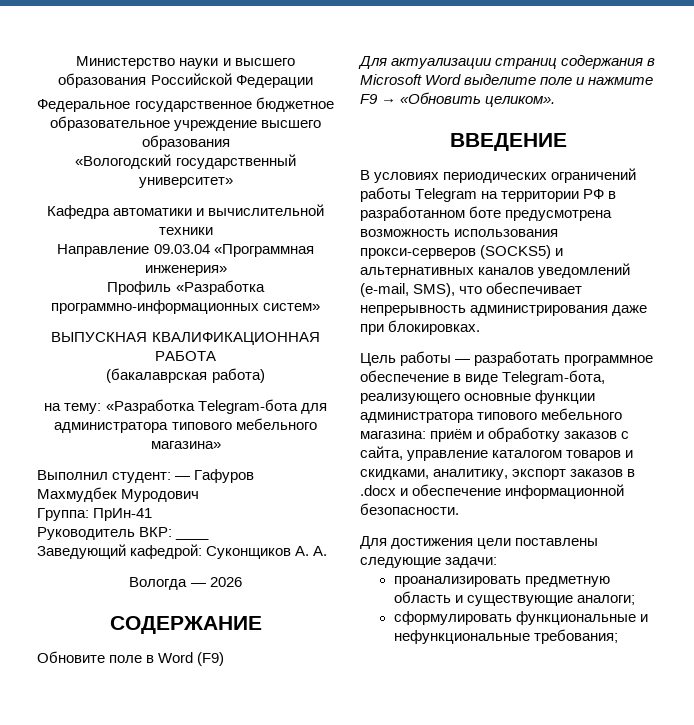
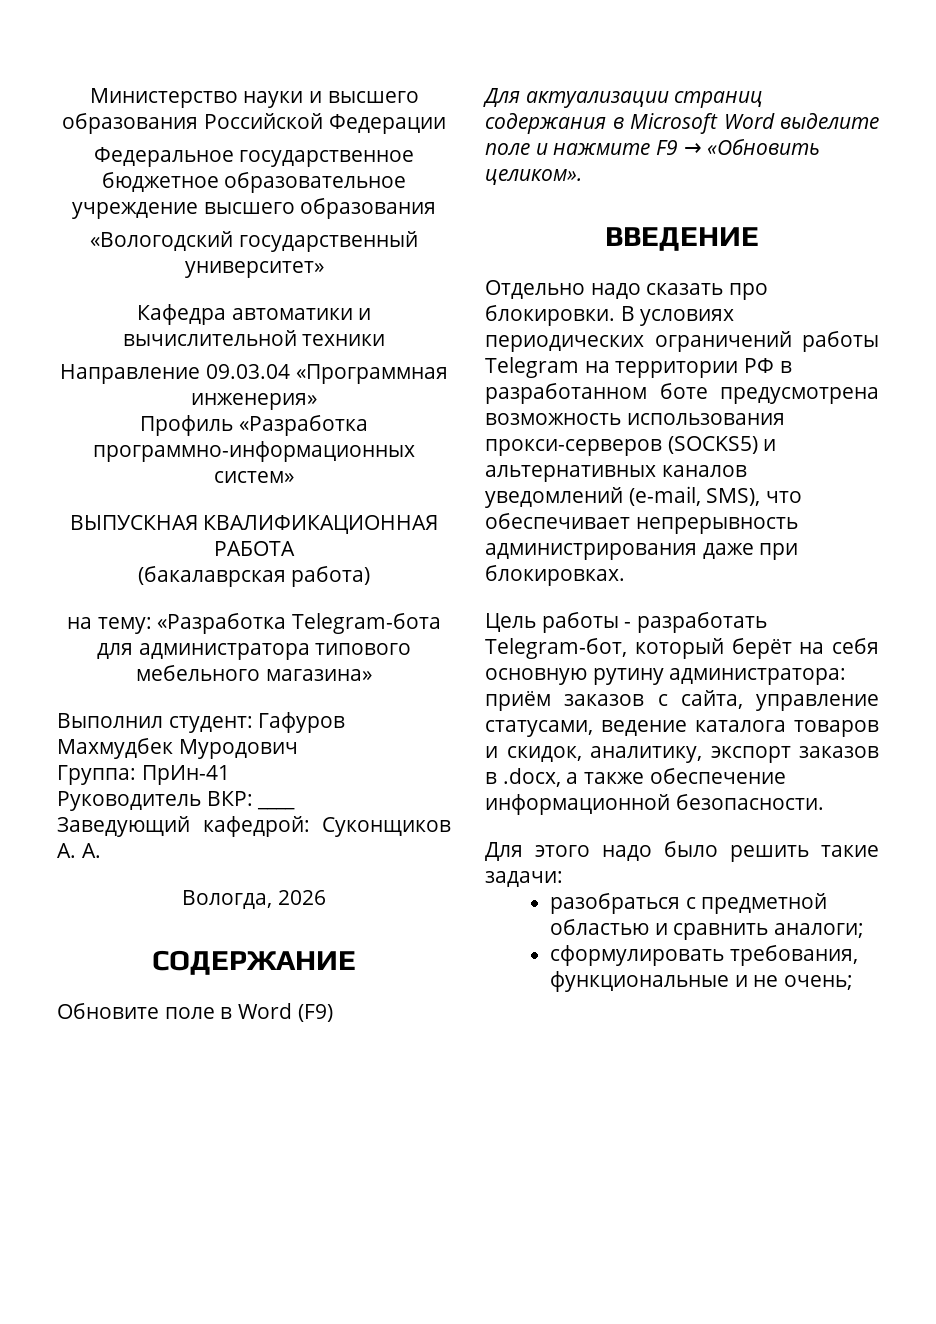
- Выполнил студент: — Гафуров Махмудбек Муродович
+ Выполнил студент: Гафуров Махмудбек Муродович
- Вологда — 2026
+ Вологда, 2026
+ Отдельно надо сказать про блокировки.
- Цель работы — разработать программное обеспечение в виде Telegram-бота, реализующего основные функции администратора типового мебельного магазина: приём и обработку заказов с сайта, управление каталогом товаров и скидками, аналитику, экспорт заказов в .docx и обеспечение информационной безопасности.
+ Цель работы - разработать Telegram-бот, который берёт на себя основную рутину администратора: приём заказов с сайта, управление статусами, ведение каталога товаров и скидок, аналитику, экспорт заказов в .docx, а также обеспечение информационной безопасности.
- Для достижения цели поставлены следующие задачи:
- проанализировать предметную область и существующие аналоги;
+ Для этого надо было решить такие задачи:
+ разобраться с предметной областью и сравнить аналоги;
- сформулировать функциональные и нефункциональные требования;
+ сформулировать требования, функциональные и не очень;

